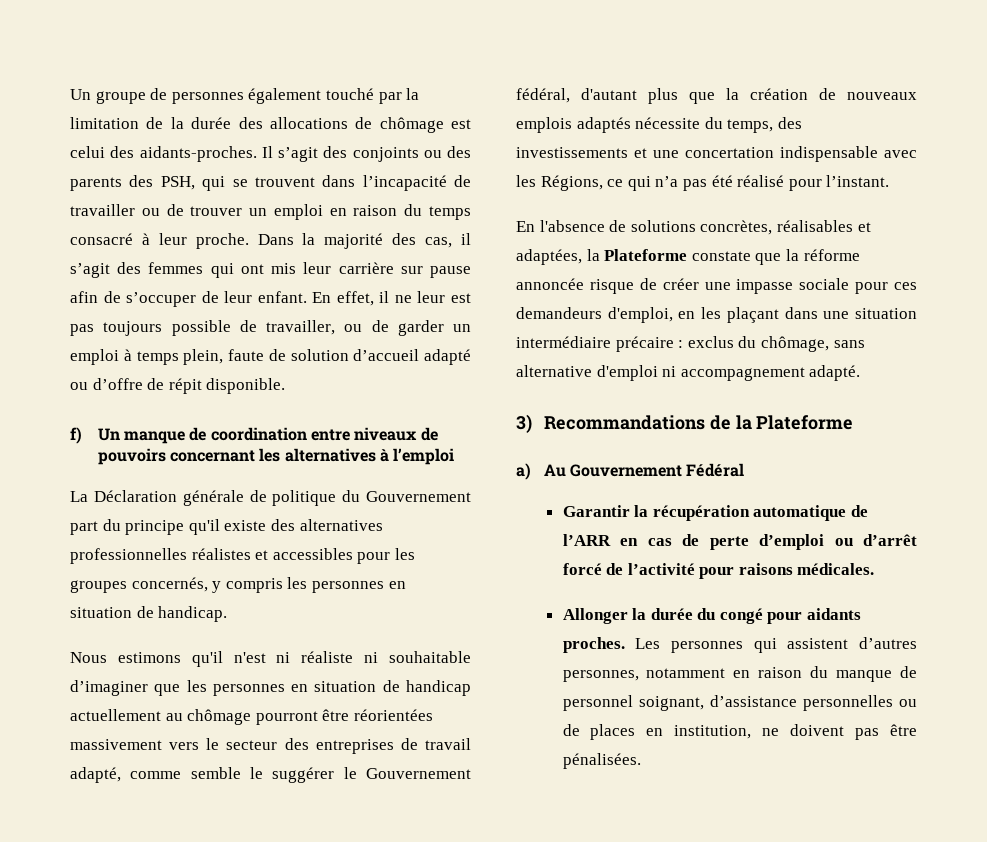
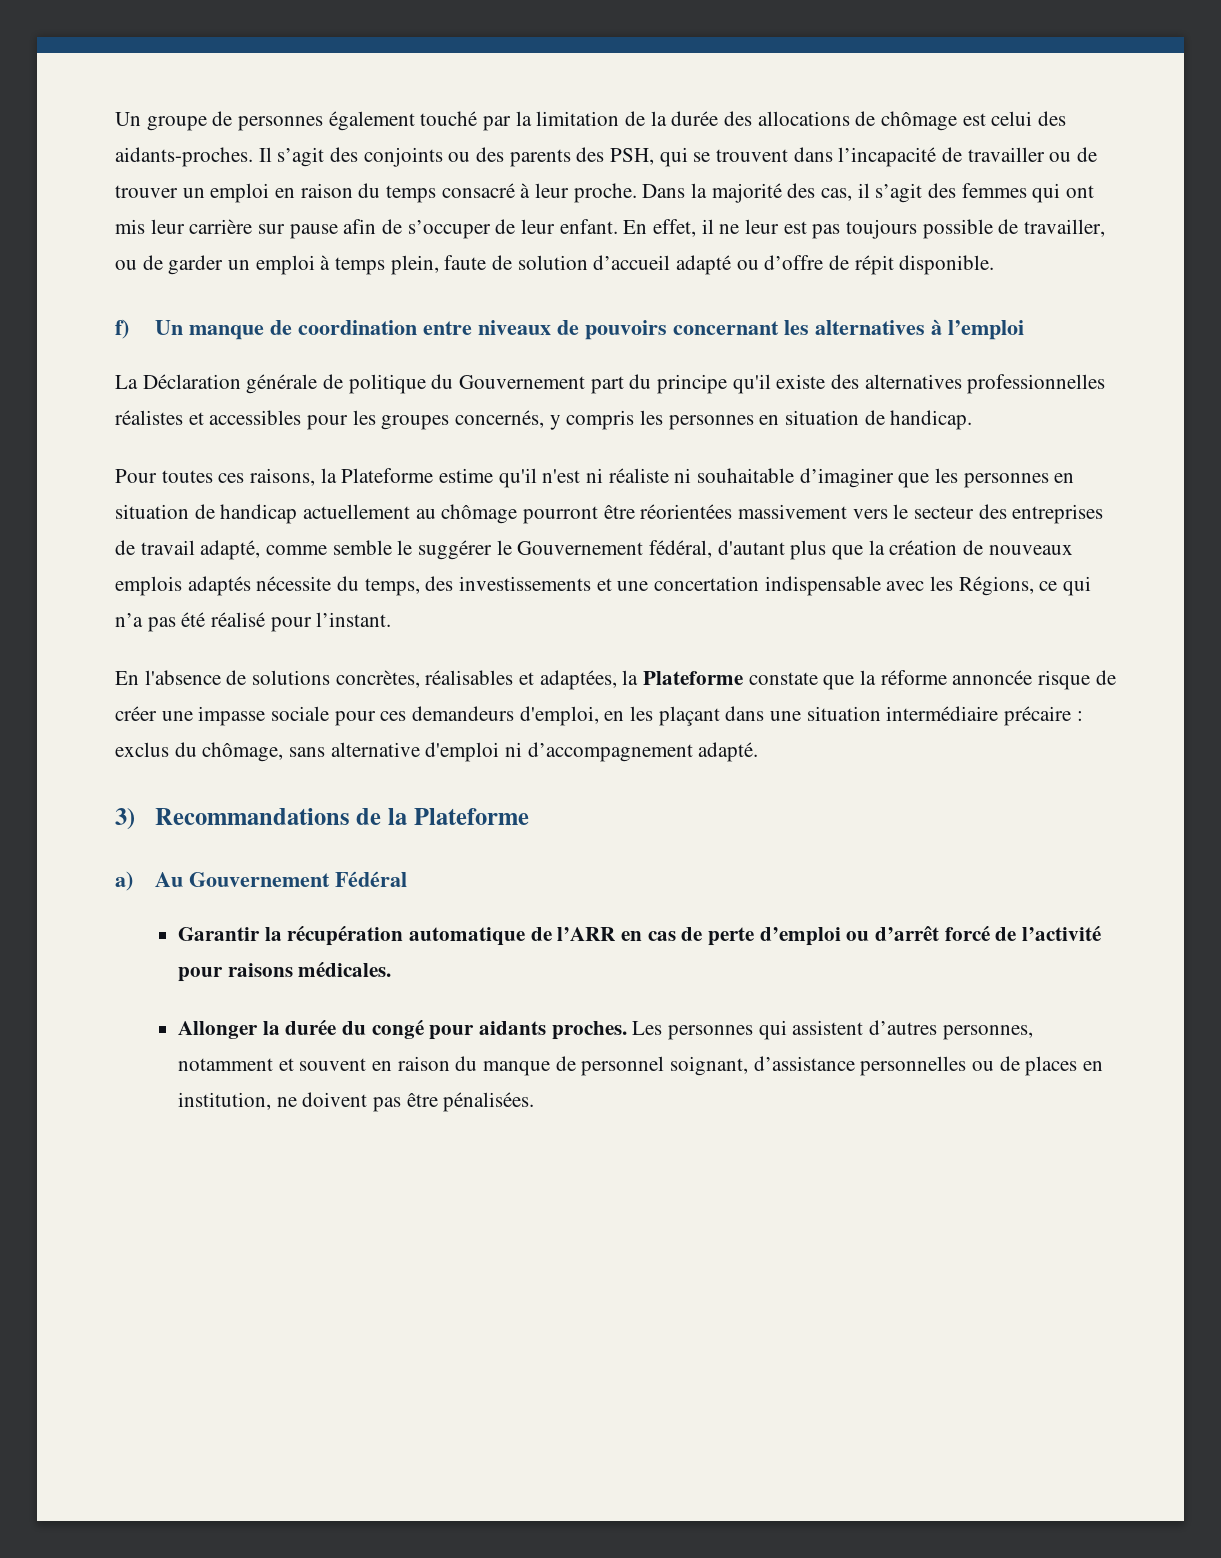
- Nous estimons qu'il n'est ni réaliste ni souhaitable d’imaginer que les personnes en situation de handicap actuellement au chômage pourront être réorientées massivement vers le secteur des entreprises de travail adapté, comme semble le suggérer le Gouvernement fédéral, d'autant plus que la création de nouveaux emplois adaptés nécessite du temps, des investissements et une concertation indispensable avec les Régions, ce qui n’a pas été réalisé pour l’instant.
+ Pour toutes ces raisons, la Plateforme estime qu'il n'est ni réaliste ni souhaitable d’imaginer que les personnes en situation de handicap actuellement au chômage pourront être réorientées massivement vers le secteur des entreprises de travail adapté, comme semble le suggérer le Gouvernement fédéral, d'autant plus que la création de nouveaux emplois adaptés nécessite du temps, des investissements et une concertation indispensable avec les Régions, ce qui n’a pas été réalisé pour l’instant.
- En l'absence de solutions concrètes, réalisables et adaptées, la Plateforme constate que la réforme annoncée risque de créer une impasse sociale pour ces demandeurs d'emploi, en les plaçant dans une situation intermédiaire précaire : exclus du chômage, sans alternative d'emploi ni accompagnement adapté.
+ En l'absence de solutions concrètes, réalisables et adaptées, la Plateforme constate que la réforme annoncée risque de créer une impasse sociale pour ces demandeurs d'emploi, en les plaçant dans une situation intermédiaire précaire : exclus du chômage, sans alternative d'emploi ni d’accompagnement adapté.
- Les personnes qui assistent d’autres personnes, notamment en raison du manque de personnel soignant, d’assistance personnelles ou de places en institution, ne doivent pas être pénalisées.
+ Les personnes qui assistent d’autres personnes, notamment et souvent en raison du manque de personnel soignant, d’assistance personnelles ou de places en institution, ne doivent pas être pénalisées.

